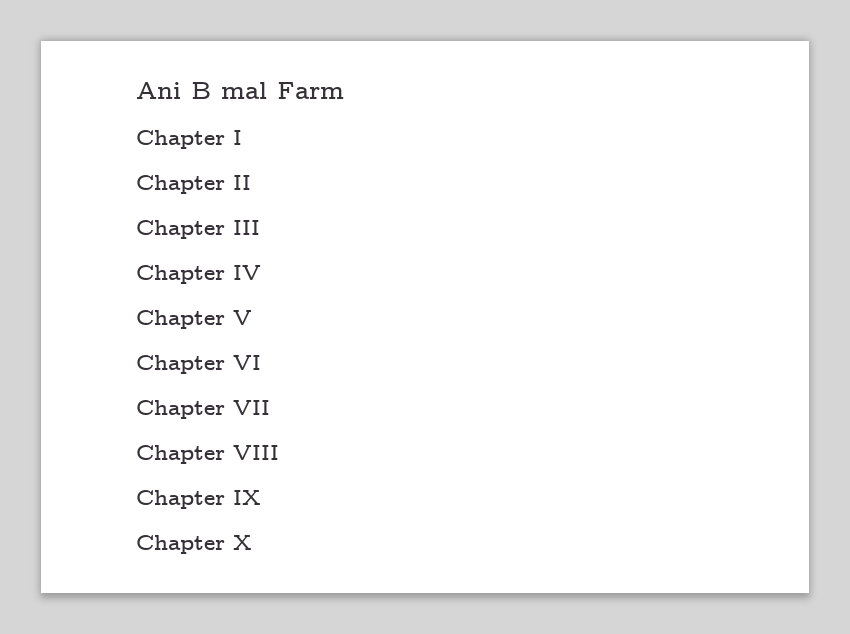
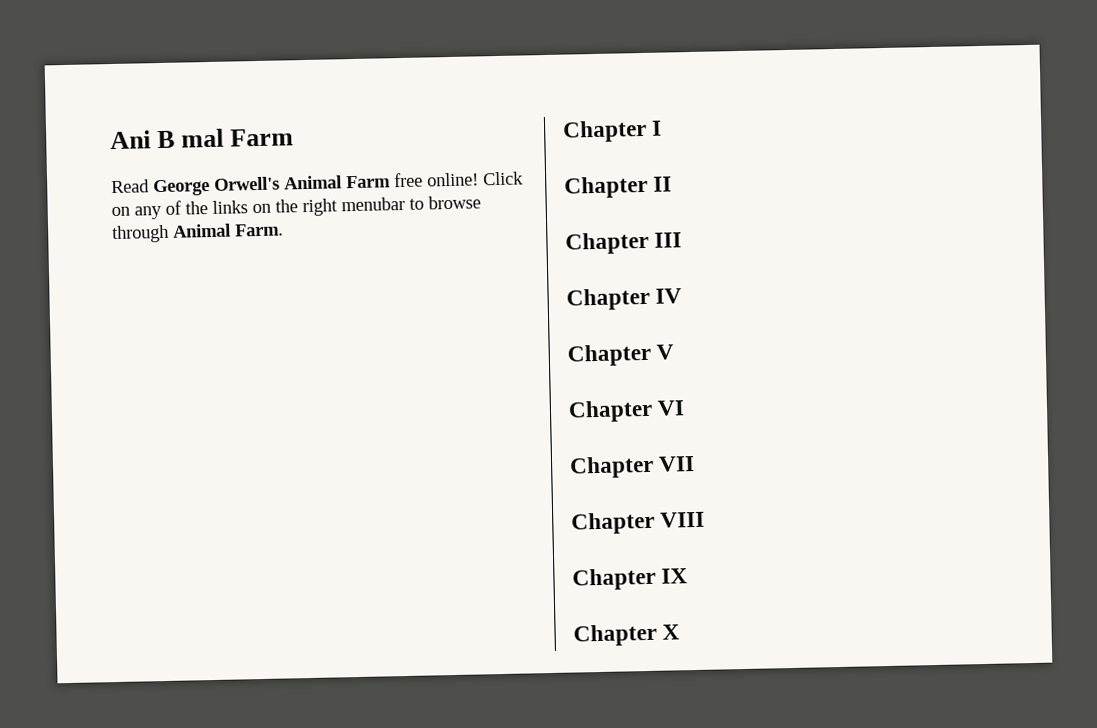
+ Read George Orwell's Animal Farm free online! Click on any of the links on the right menubar to browse through Animal Farm.

